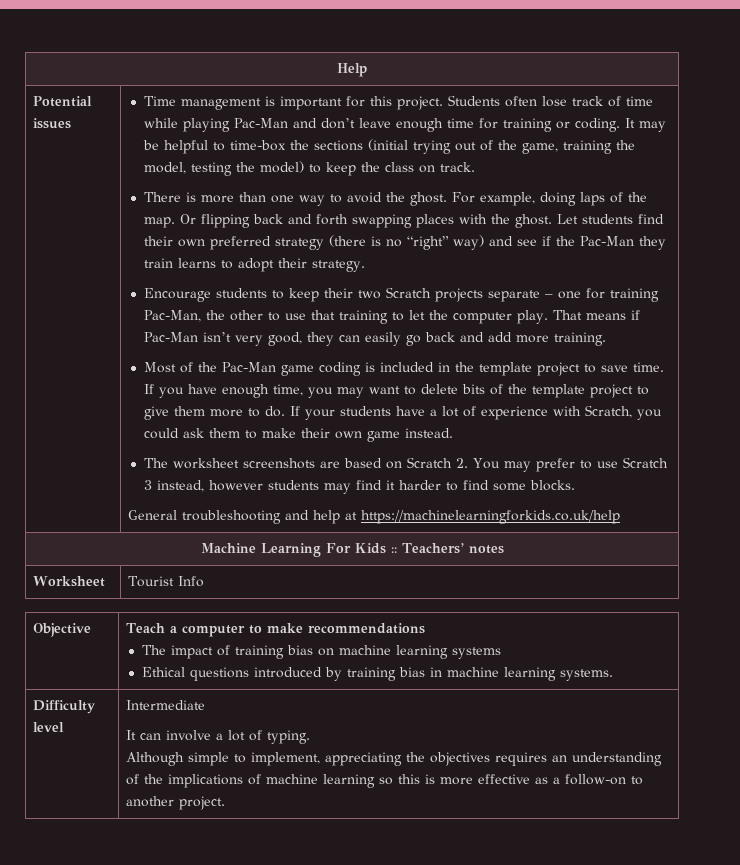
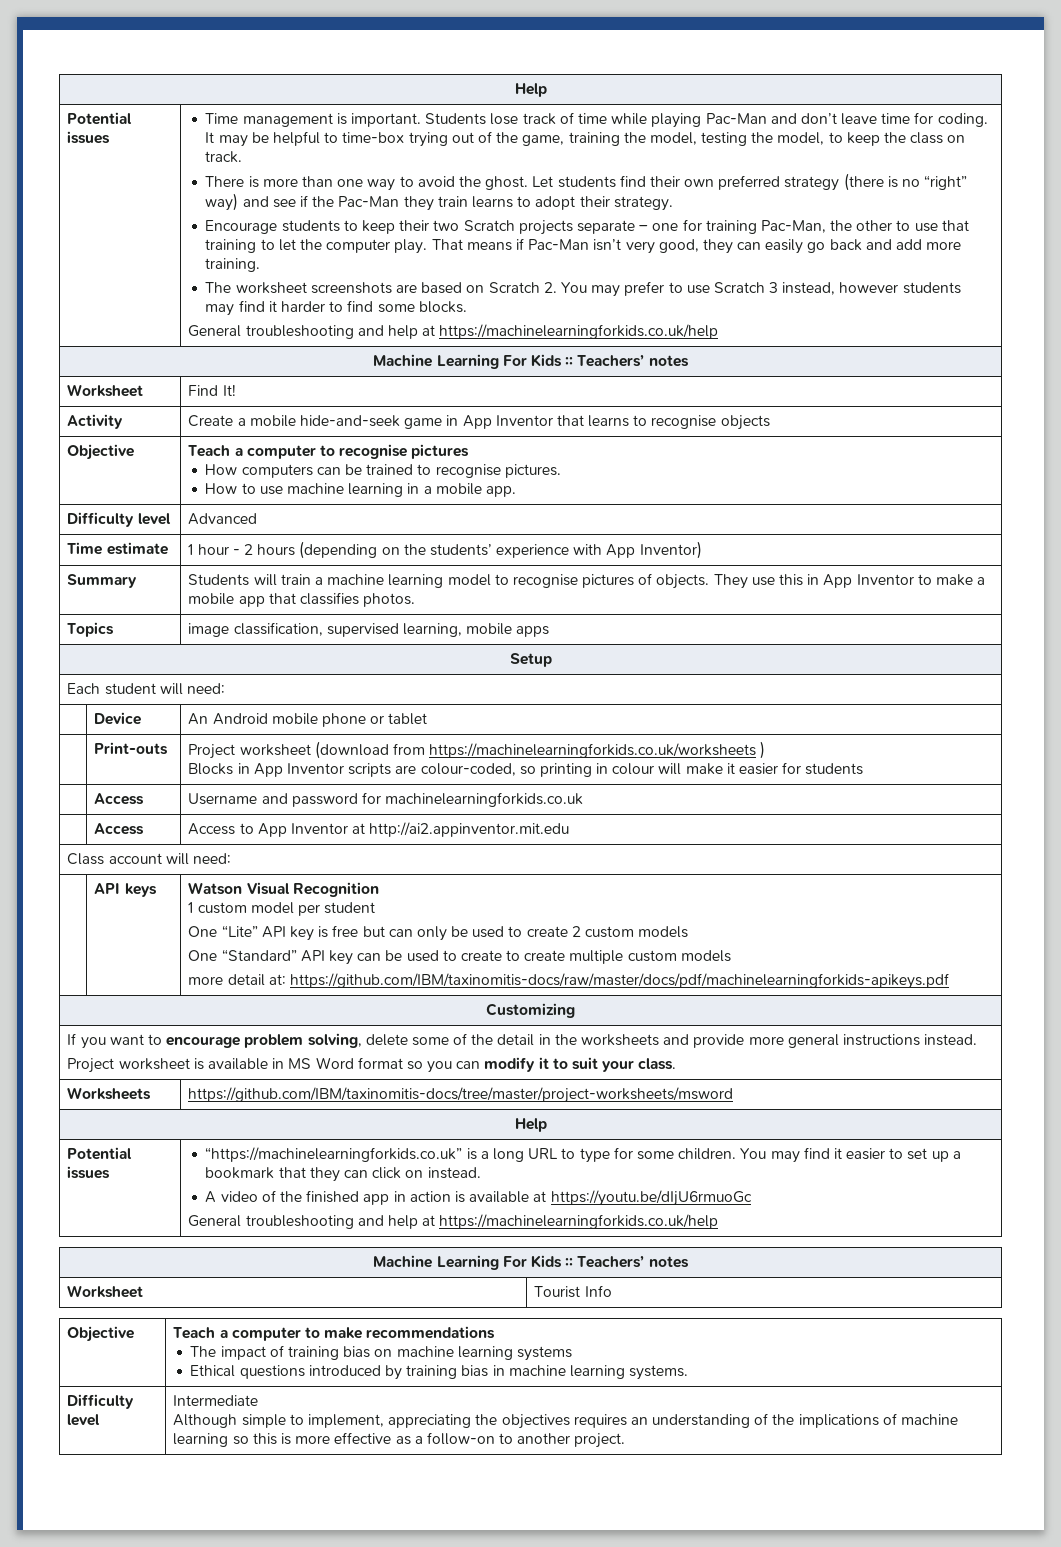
- Time management is important for this project. Students often lose track of time while playing Pac-Man and don’t leave enough time for training or coding.
+ Time management is important. Students lose track of time while playing Pac-Man and don’t leave time for coding.
- It may be helpful to time-box the sections (initial trying out of the game, training the model, testing the model) to keep the class on track.
+ It may be helpful to time-box trying out of the game, training the model, testing the model, to keep the class on track.
- For example, doing laps of the map. Or flipping back and forth swapping places with the ghost.
- Most of the Pac-Man game coding is included in the template project to save time. If you have enough time, you may want to delete bits of the template project to give them more to do. If your students have a lot of experience with Scratch, you could ask them to make their own game instead.
+ Worksheet | Find It!
+ Activity | Create a mobile hide-and-seek game in App Inventor that learns to recognise objects
+ Objective | Teach a computer to recognise pictures
+ How computers can be trained to recognise pictures.
+ How to use machine learning in a mobile app.
+ Difficulty level | Advanced
+ Time estimate | 1 hour - 2 hours (depending on the students’ experience with App Inventor)
+ Summary | Students will train a machine learning model to recognise pictures of objects. They use this in App Inventor to make a mobile app that classifies photos.
+ Topics | image classification, supervised learning, mobile apps
+ Setup
+ Each student will need:
+ | Device | An Android mobile phone or tablet
+ | Print-outs | Project worksheet (download from https://machinelearningforkids.co.uk/worksheets )
+ Blocks in App Inventor scripts are colour-coded, so printing in colour will make it easier for students
+ | Access | Username and password for machinelearningforkids.co.uk
+ | Access | Access to App Inventor at http://ai2.appinventor.mit.edu
+ Class account will need:
+ | API keys | Watson Visual Recognition
+ 1 custom model per student
+ One “Lite” API key is free but can only be used to create 2 custom models
+ One “Standard” API key can be used to create to create multiple custom models
+ more detail at: https://github.com/IBM/taxinomitis-docs/raw/master/docs/pdf/machinelearningforkids-apikeys.pdf
+ Customizing
+ If you want to encourage problem solving, delete some of the detail in the worksheets and provide more general instructions instead.
+ Project worksheet is available in MS Word format so you can modify it to suit your class.
+ Worksheets | https://github.com/IBM/taxinomitis-docs/tree/master/project-worksheets/msword
+ Help
+ Potential issues | “https://machinelearningforkids.co.uk” is a long URL to type for some children. You may find it easier to set up a bookmark that they can click on instead.
+ A video of the finished app in action is available at https://youtu.be/dIjU6rmuoGc
+ General troubleshooting and help at https://machinelearningforkids.co.uk/help
+ Machine Learning For Kids :: Teachers’ notes
  Difficulty level | Intermediate
- It can involve a lot of typing.

